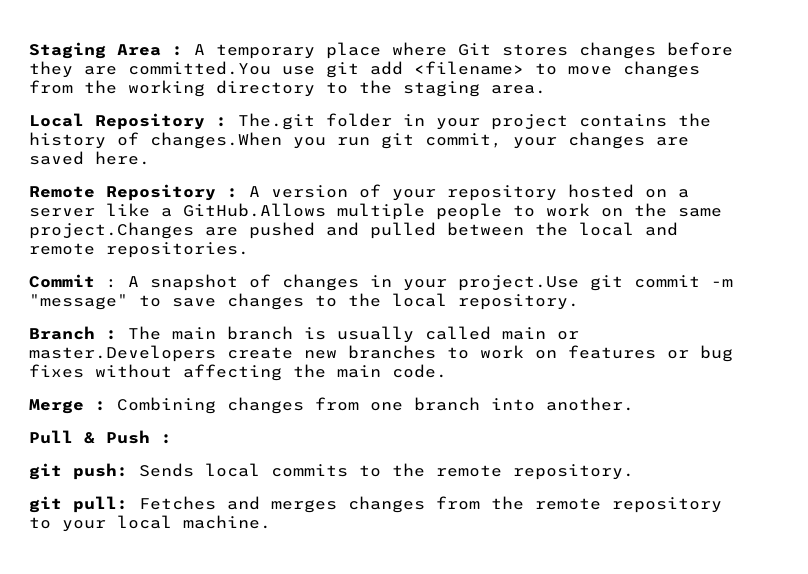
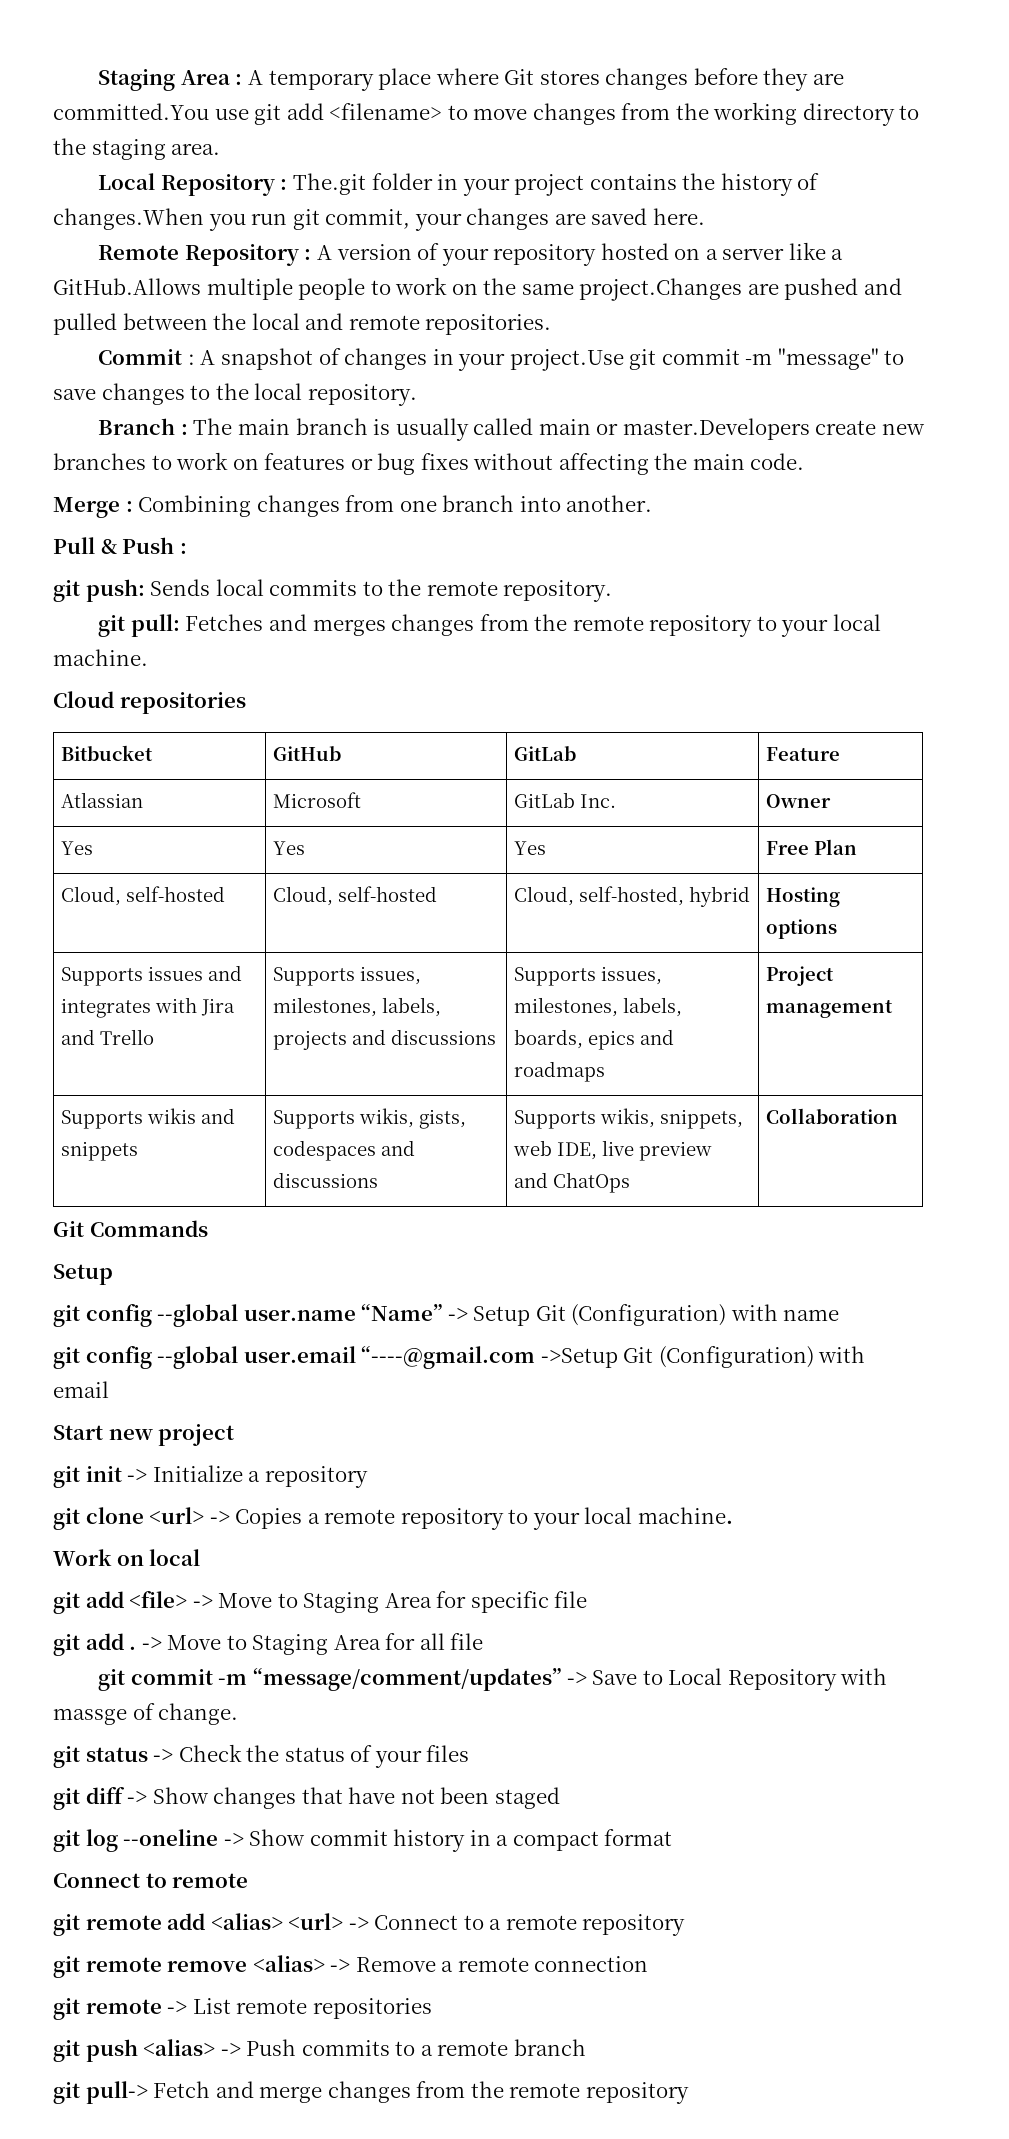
+ Cloud repositories
+ Bitbucket | GitHub | GitLab | Feature
+ Atlassian | Microsoft | GitLab Inc. | Owner
+ Yes | Yes | Yes | Free Plan
+ Cloud, self-hosted | Cloud, self-hosted | Cloud, self-hosted, hybrid | Hosting options
+ Supports issues and integrates with Jira and Trello | Supports issues, milestones, labels, projects and discussions | Supports issues, milestones, labels, boards, epics and roadmaps | Project management
+ Supports wikis and snippets | Supports wikis, gists, codespaces and discussions | Supports wikis, snippets, web IDE, live preview and ChatOps | Collaboration
+ Git Commands
+ Setup
+ git config --global user.name “Name” -> Setup Git (Configuration) with name
+ git config --global user.email “----@gmail.com ->Setup Git (Configuration) with email
+ Start new project
+ git init -> Initialize a repository
+ git clone <url> -> Copies a remote repository to your local machine.
+ Work on local
+ git add <file> -> Move to Staging Area for specific file
+ git add . -> Move to Staging Area for all file
+ git commit -m “message/comment/updates” -> Save to Local Repository with massge of change.
+ git status -> Check the status of your files
+ git diff -> Show changes that have not been staged
+ git log --oneline -> Show commit history in a compact format
+ Connect to remote
+ git remote add <alias> <url> -> Connect to a remote repository
+ git remote remove <alias> -> Remove a remote connection
+ git remote -> List remote repositories
+ git push <alias> -> Push commits to a remote branch
+ git pull-> Fetch and merge changes from the remote repository

